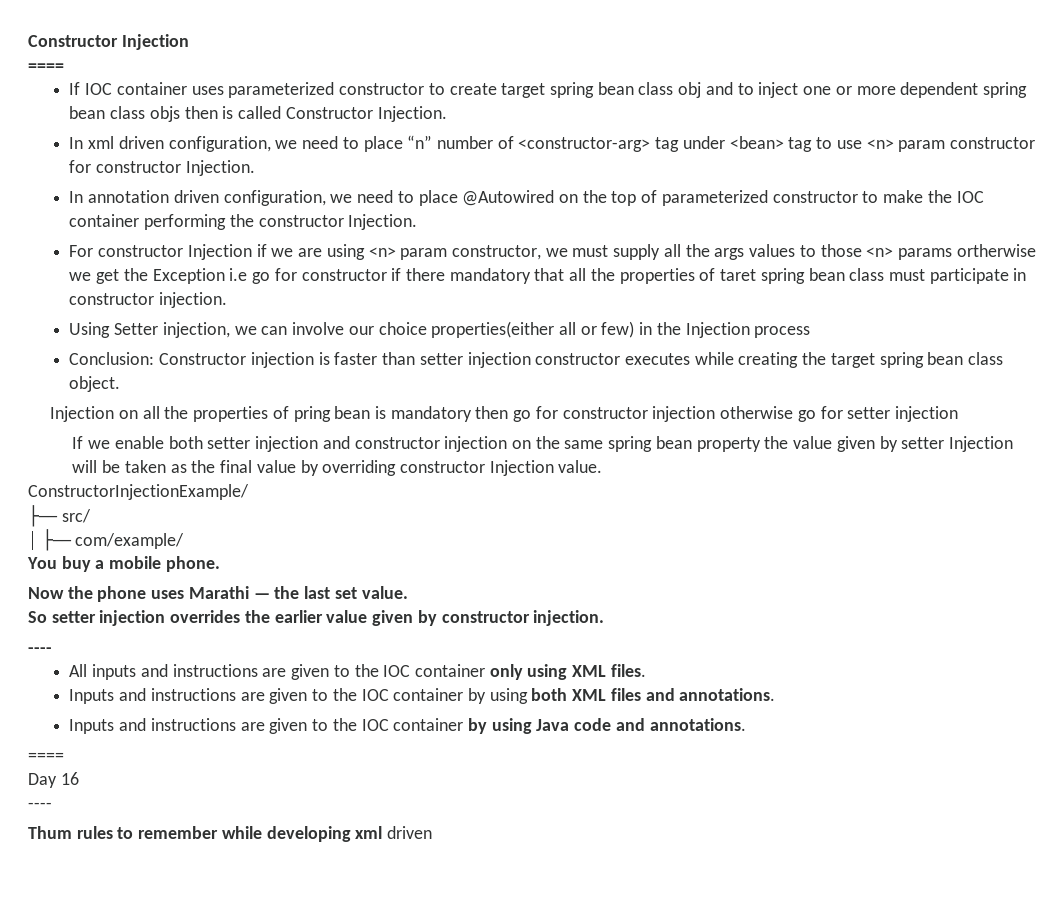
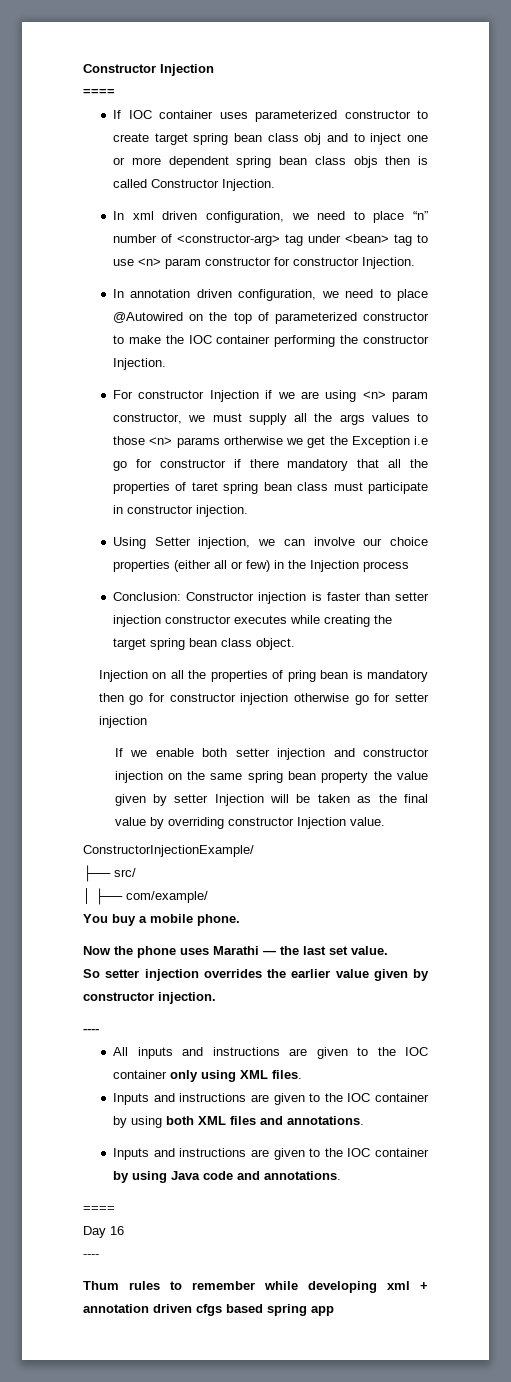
- Using Setter injection, we can involve our choice properties(either all or few) in the Injection process
+ Using Setter injection, we can involve our choice properties (either all or few) in the Injection process
- Thum rules to remember while developing xml driven
+ Thum rules to remember while developing xml + annotation driven cfgs based spring app

